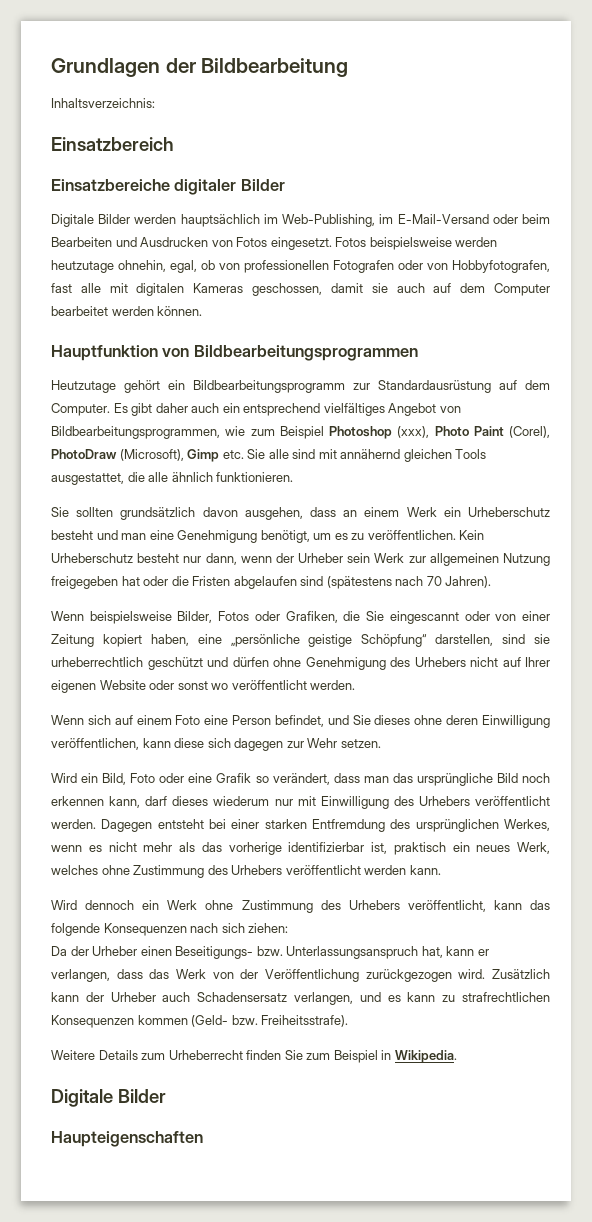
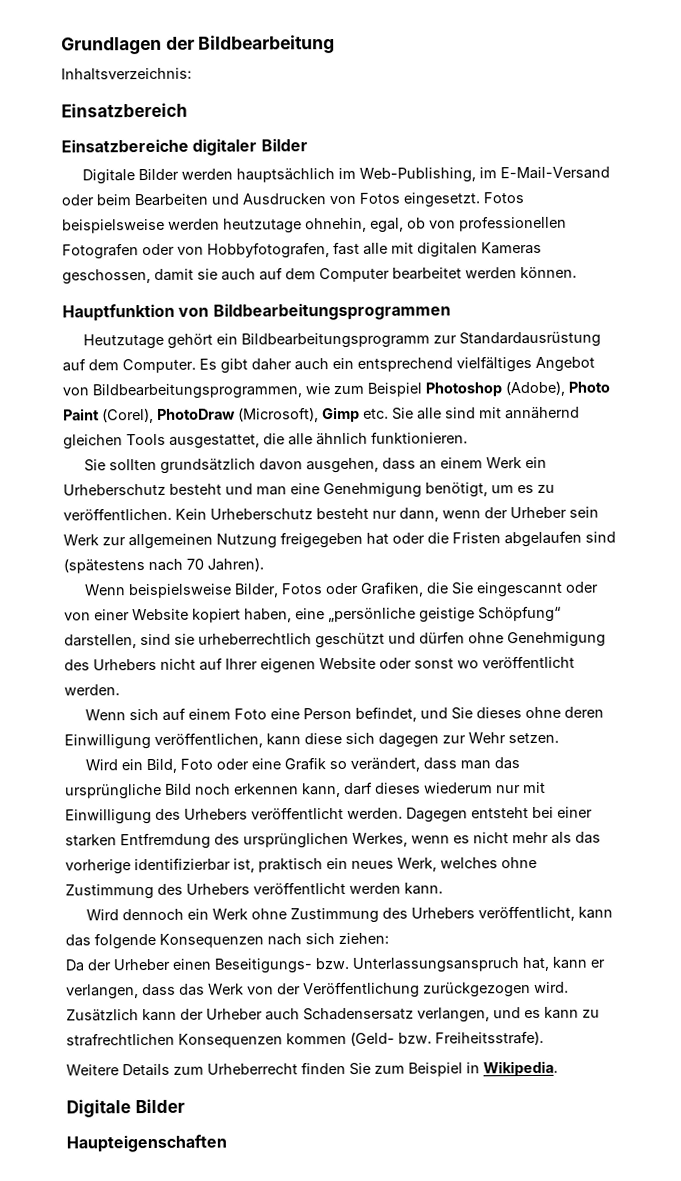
- Es gibt daher auch ein entsprechend vielfältiges Angebot von Bildbearbeitungsprogrammen, wie zum Beispiel Photoshop (xxx), Photo Paint (Corel), PhotoDraw (Microsoft), Gimp etc. Sie alle sind mit annähernd gleichen Tools ausgestattet, die alle ähnlich funktionieren.
+ Es gibt daher auch ein entsprechend vielfältiges Angebot von Bildbearbeitungsprogrammen, wie zum Beispiel Photoshop (Adobe), Photo Paint (Corel), PhotoDraw (Microsoft), Gimp etc. Sie alle sind mit annähernd gleichen Tools ausgestattet, die alle ähnlich funktionieren.
- Wenn beispielsweise Bilder, Fotos oder Grafiken, die Sie eingescannt oder von einer Zeitung kopiert haben, eine „persönliche geistige Schöpfung“ darstellen, sind sie urheberrechtlich geschützt und dürfen ohne Genehmigung des Urhebers nicht auf Ihrer eigenen Website oder sonst wo veröffentlicht werden.
+ Wenn beispielsweise Bilder, Fotos oder Grafiken, die Sie eingescannt oder von einer Website kopiert haben, eine „persönliche geistige Schöpfung“ darstellen, sind sie urheberrechtlich geschützt und dürfen ohne Genehmigung des Urhebers nicht auf Ihrer eigenen Website oder sonst wo veröffentlicht werden.

